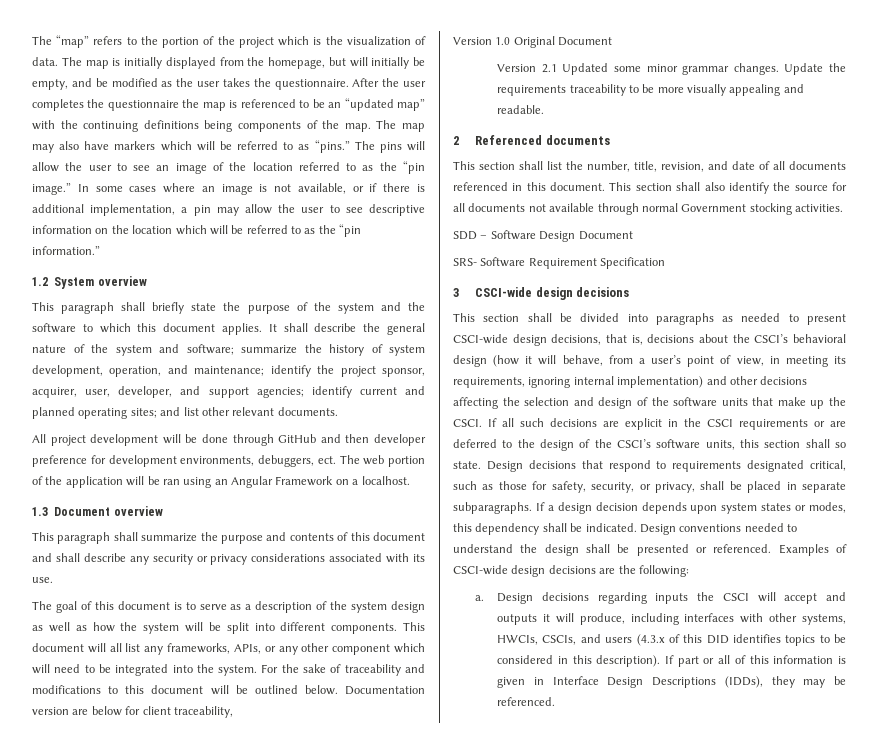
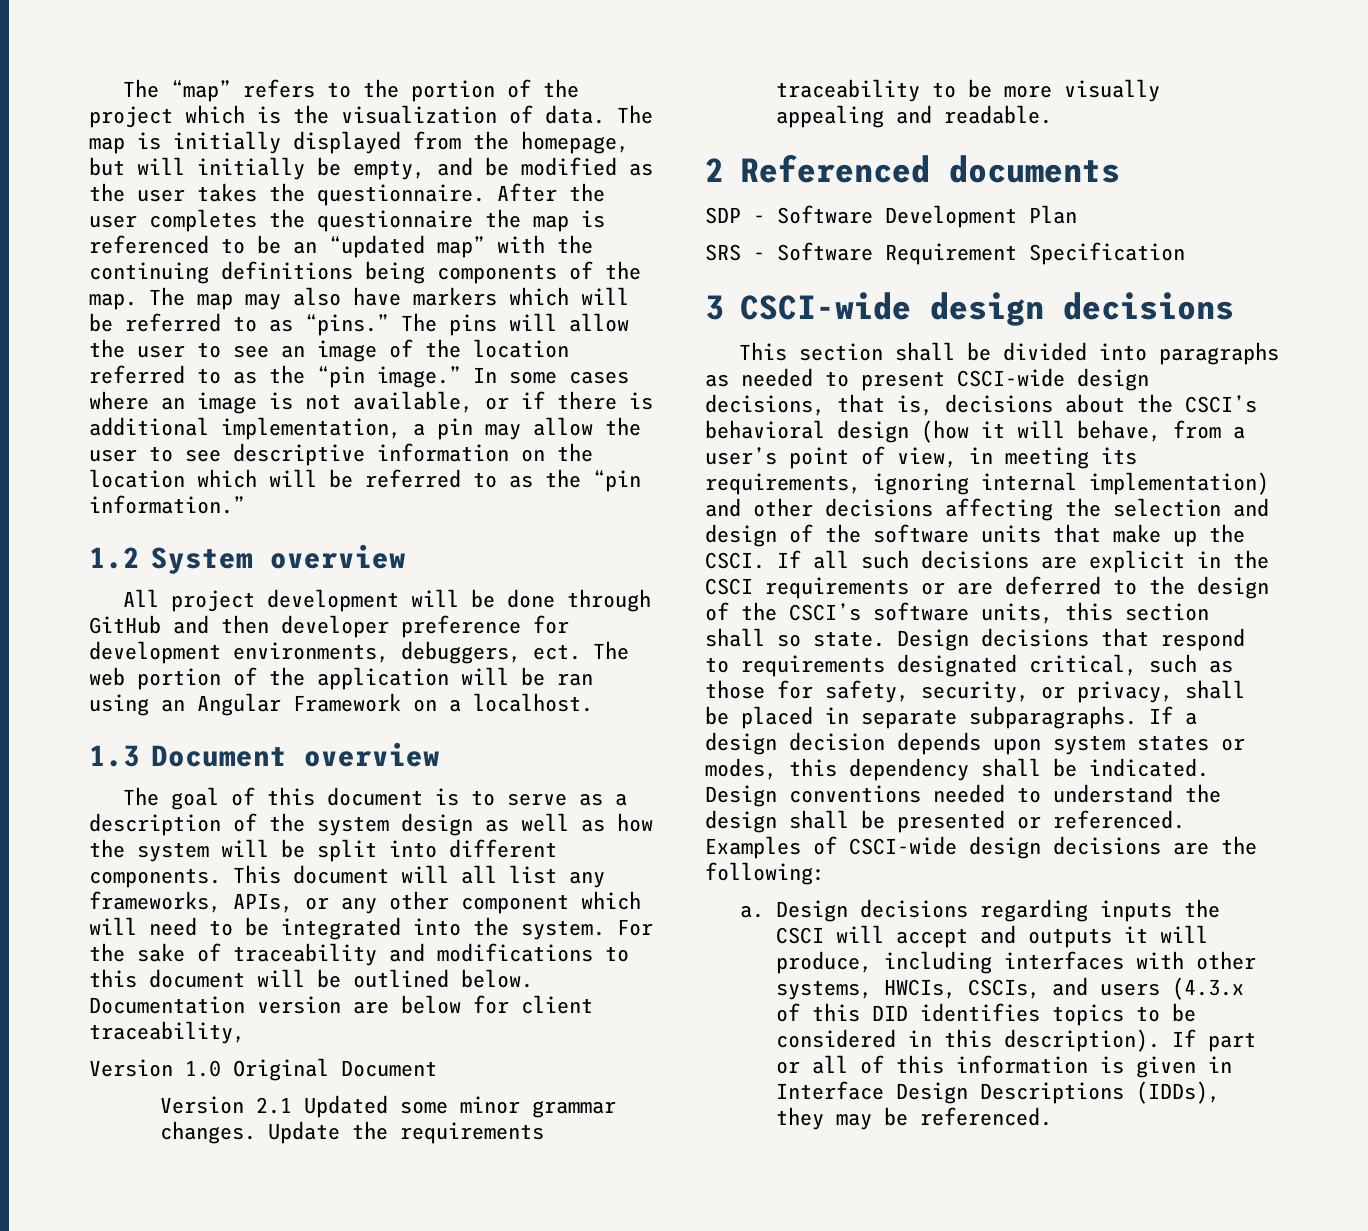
- This paragraph shall briefly state the purpose of the system and the software to which this document applies. It shall describe the general nature of the system and software; summarize the history of system development, operation, and maintenance; identify the project sponsor, acquirer, user, developer, and support agencies; identify current and planned operating sites; and list other relevant documents.
- This paragraph shall summarize the purpose and contents of this document and shall describe any security or privacy considerations associated with its use.
- This section shall list the number, title, revision, and date of all documents referenced in this document. This section shall also identify the source for all documents not available through normal Government stocking activities.
- SDD – Software Design Document
- SRS- Software Requirement Specification
+ SDP - Software Development Plan
+ SRS - Software Requirement Specification

